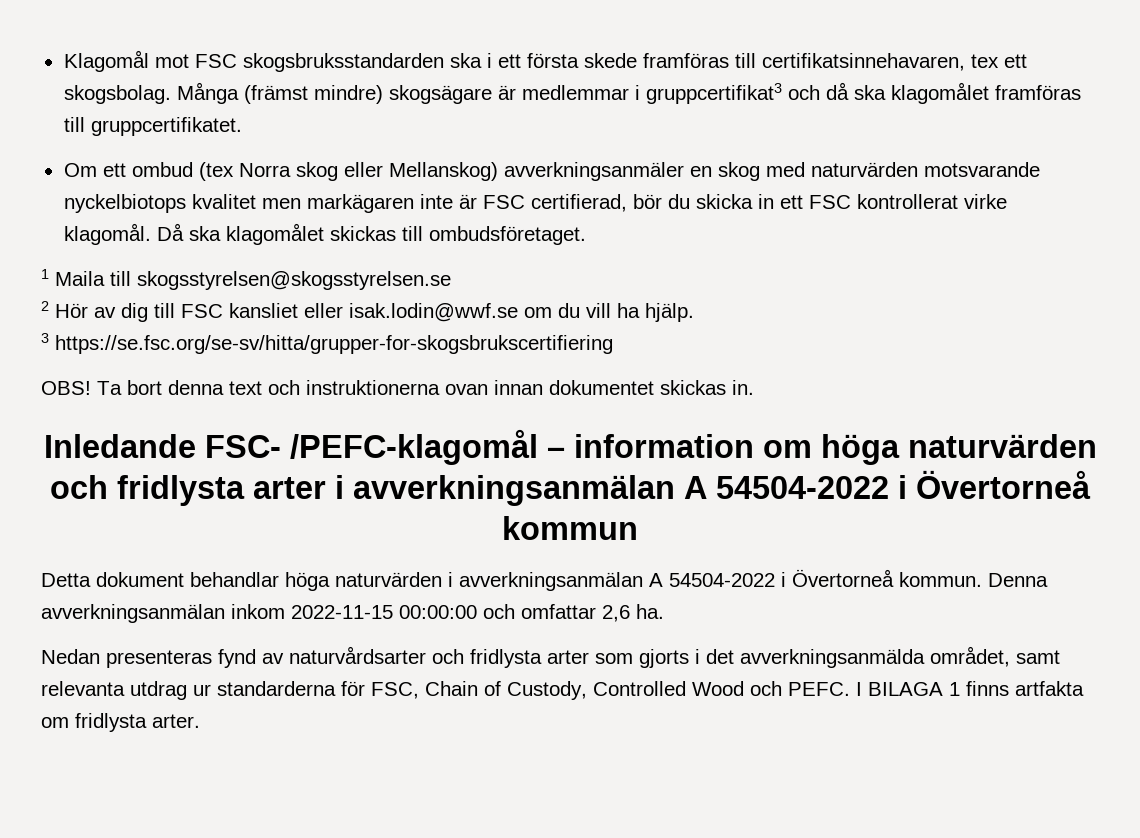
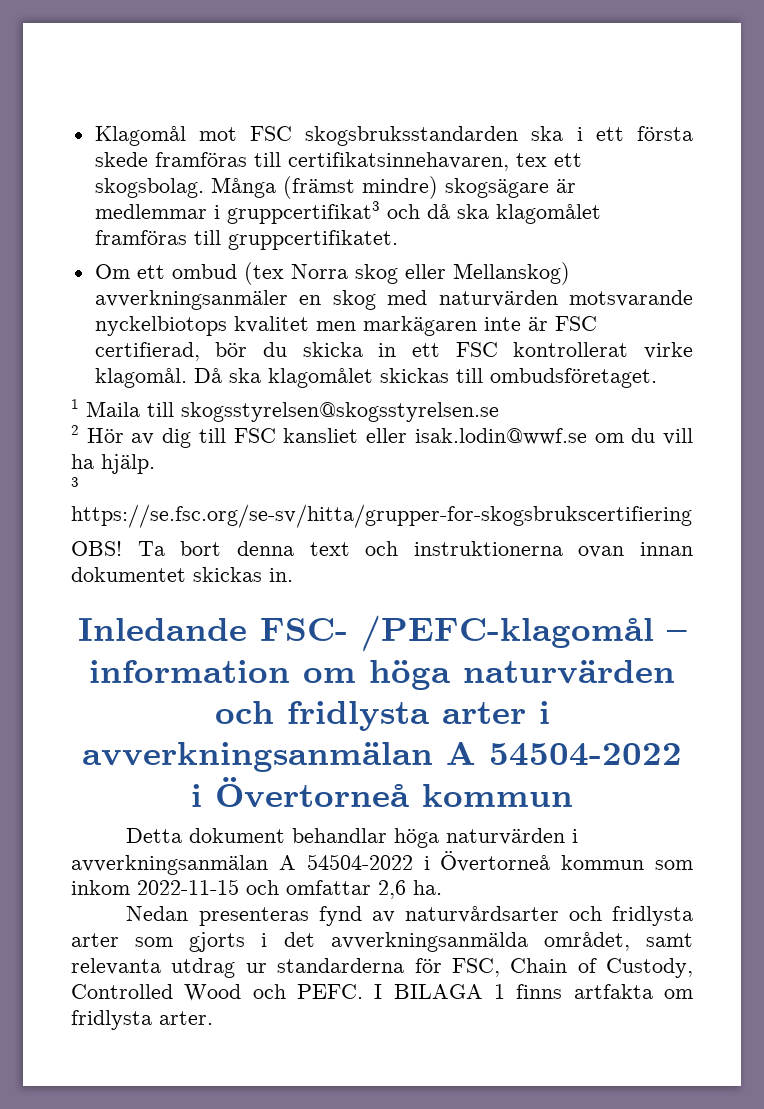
- Detta dokument behandlar höga naturvärden i avverkningsanmälan A 54504-2022 i Övertorneå kommun. Denna avverkningsanmälan inkom 2022-11-15 00:00:00 och omfattar 2,6 ha.
+ Detta dokument behandlar höga naturvärden i avverkningsanmälan A 54504-2022 i Övertorneå kommun som inkom 2022-11-15 och omfattar 2,6 ha.

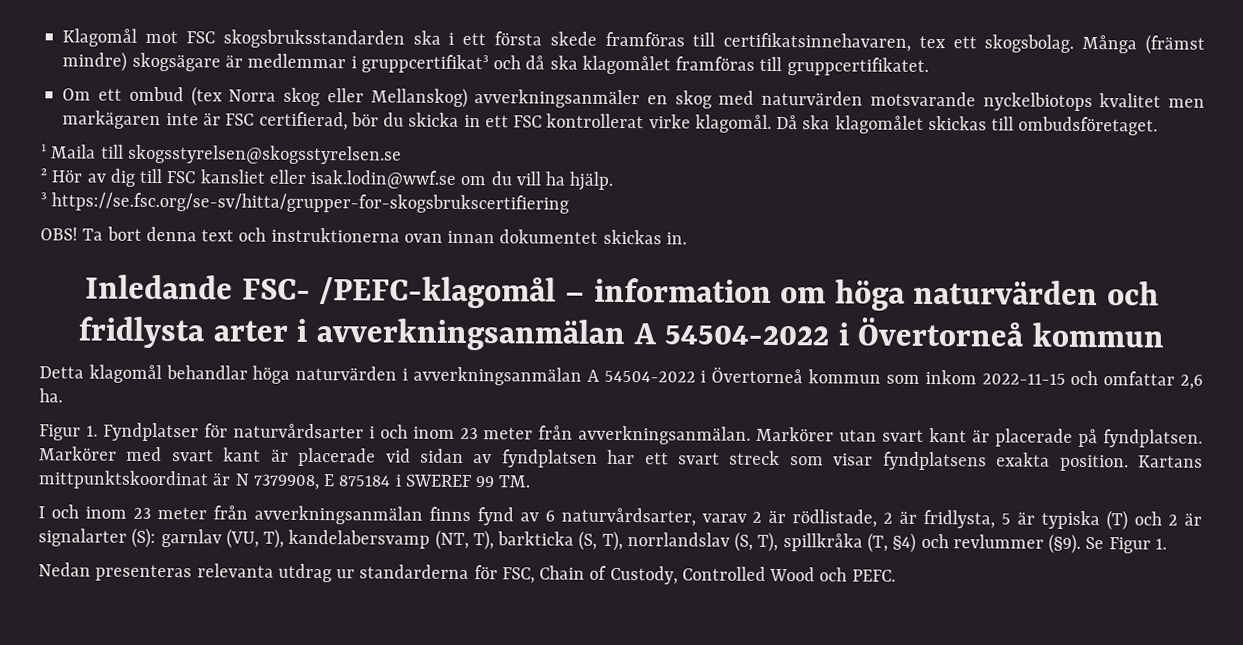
- Detta dokument behandlar höga naturvärden i avverkningsanmälan A 54504-2022 i Övertorneå kommun som inkom 2022-11-15 och omfattar 2,6 ha.
+ Detta klagomål behandlar höga naturvärden i avverkningsanmälan A 54504-2022 i Övertorneå kommun som inkom 2022-11-15 och omfattar 2,6 ha.
- Nedan presenteras fynd av naturvårdsarter och fridlysta arter som gjorts i det avverkningsanmälda området, samt relevanta utdrag ur standarderna för FSC, Chain of Custody, Controlled Wood och PEFC. I BILAGA 1 finns artfakta om fridlysta arter.
+ Figur 1. Fyndplatser för naturvårdsarter i och inom 23 meter från avverkningsanmälan. Markörer utan svart kant är placerade på fyndplatsen. Markörer med svart kant är placerade vid sidan av fyndplatsen har ett svart streck som visar fyndplatsens exakta position. Kartans mittpunktskoordinat är N 7379908, E 875184 i SWEREF 99 TM.
+ I och inom 23 meter från avverkningsanmälan finns fynd av 6 naturvårdsarter, varav 2 är rödlistade, 2 är fridlysta, 5 är typiska (T) och 2 är signalarter (S): garnlav (VU, T), kandelabersvamp (NT, T), barkticka (S, T), norrlandslav (S, T), spillkråka (T, §4) och revlummer (§9). Se Figur 1.
+ Nedan presenteras relevanta utdrag ur standarderna för FSC, Chain of Custody, Controlled Wood och PEFC.

